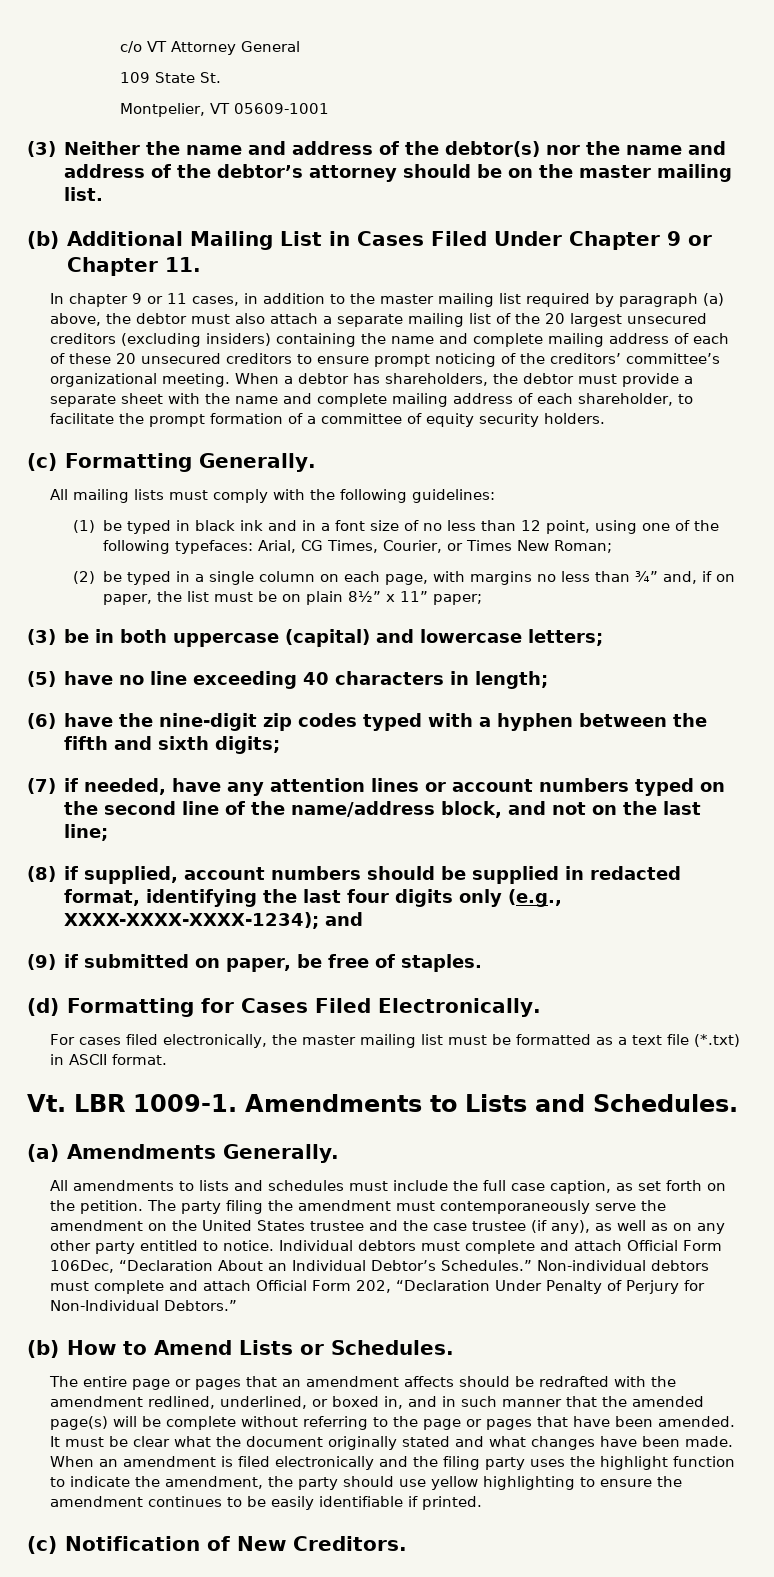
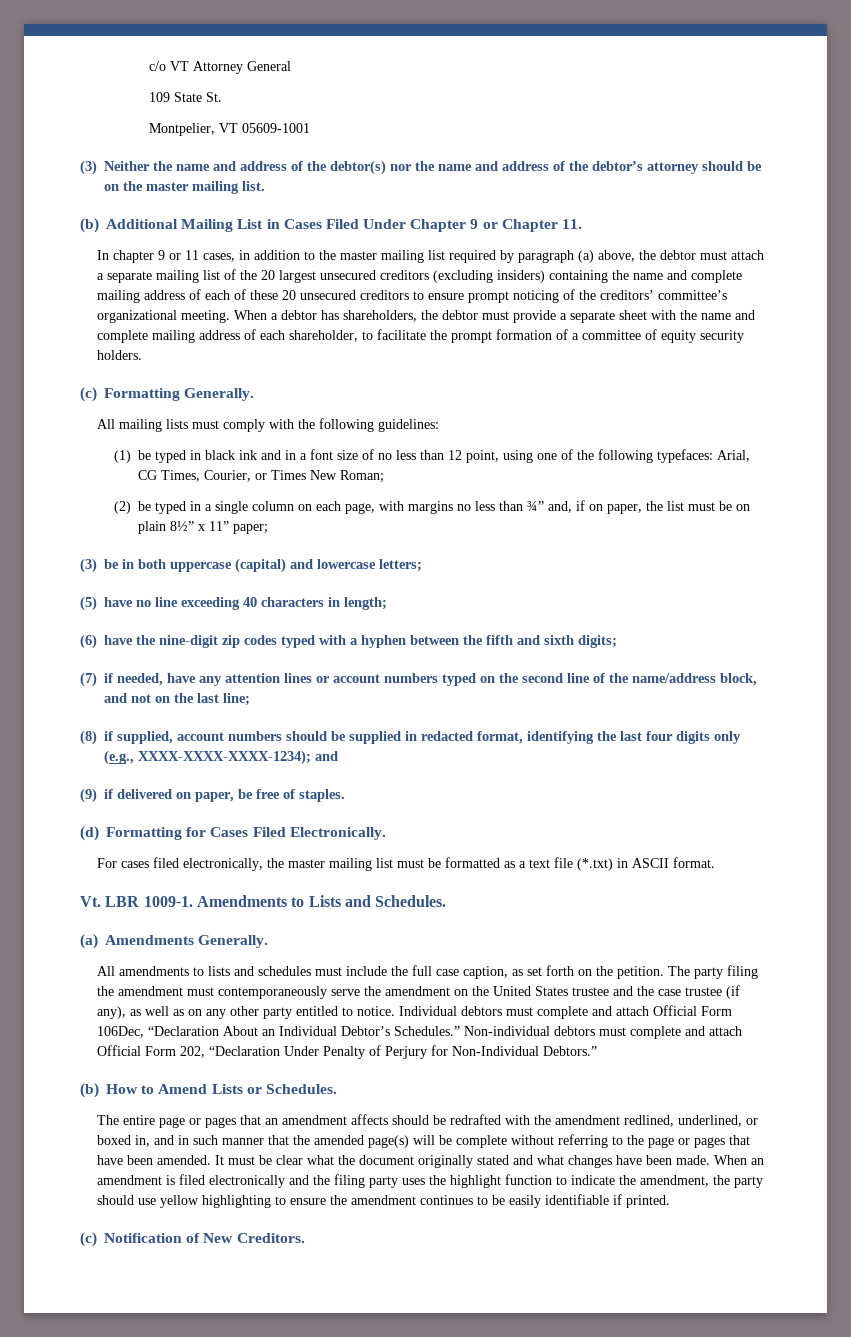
- In chapter 9 or 11 cases, in addition to the master mailing list required by paragraph (a) above, the debtor must also attach a separate mailing list of the 20 largest unsecured creditors (excluding insiders) containing the name and complete mailing address of each of these 20 unsecured creditors to ensure prompt noticing of the creditors’ committee’s organizational meeting.
+ In chapter 9 or 11 cases, in addition to the master mailing list required by paragraph (a) above, the debtor must attach a separate mailing list of the 20 largest unsecured creditors (excluding insiders) containing the name and complete mailing address of each of these 20 unsecured creditors to ensure prompt noticing of the creditors’ committee’s organizational meeting.
- (9) if submitted on paper, be free of staples.
+ (9) if delivered on paper, be free of staples.

